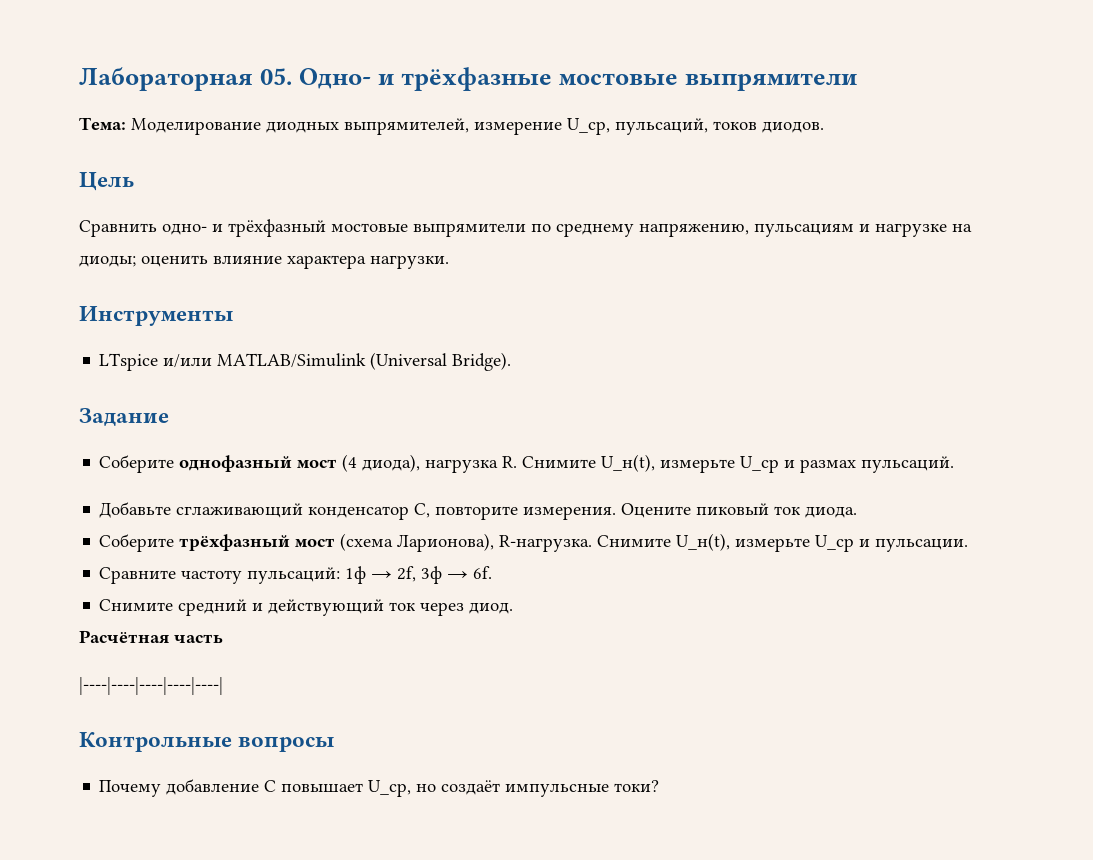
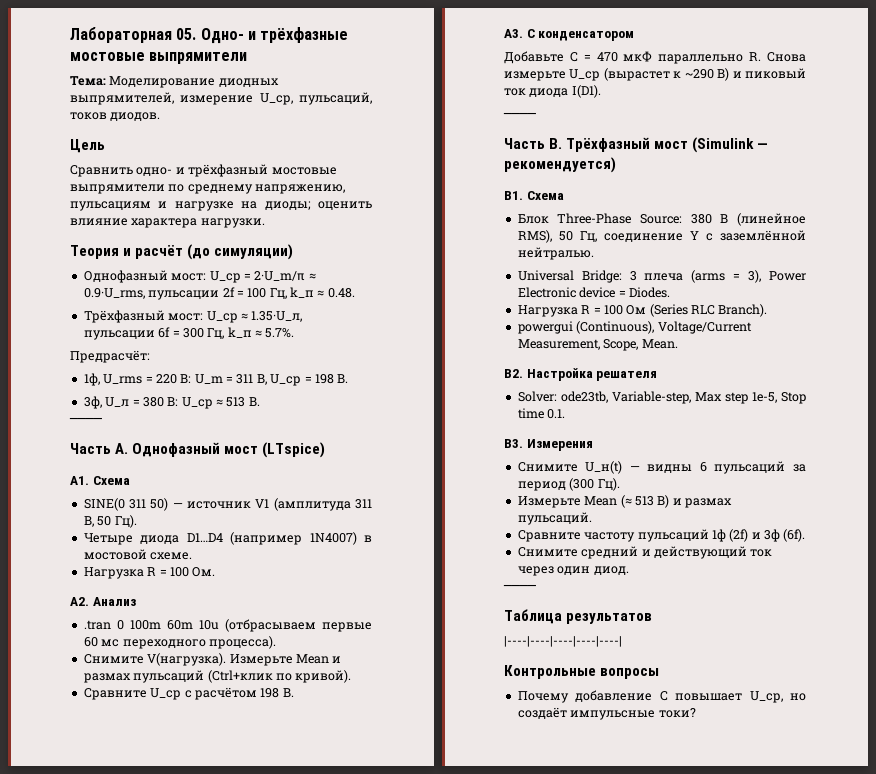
- Инструменты
- LTspice и/или MATLAB/Simulink (Universal Bridge).
- Задание
- Соберите однофазный мост (4 диода), нагрузка R. Снимите U_н(t), измерьте U_ср и размах пульсаций.
- Добавьте сглаживающий конденсатор C, повторите измерения. Оцените пиковый ток диода.
- Соберите трёхфазный мост (схема Ларионова), R-нагрузка. Снимите U_н(t), измерьте U_ср и пульсации.
- Сравните частоту пульсаций: 1ф → 2f, 3ф → 6f.
+ Теория и расчёт (до симуляции)
+ Однофазный мост: U_ср = 2·U_m/π ≈ 0.9·U_rms, пульсации 2f = 100 Гц, k_п ≈ 0.48.
+ Трёхфазный мост: U_ср ≈ 1.35·U_л, пульсации 6f = 300 Гц, k_п ≈ 5.7%.
+ Предрасчёт:
+ 1ф, U_rms = 220 В: U_m = 311 В, U_ср = 198 В.
+ 3ф, U_л = 380 В: U_ср ≈ 513 В.
+ ────
+ Часть A. Однофазный мост (LTspice)
+ A1. Схема
+ SINE(0 311 50) — источник V1 (амплитуда 311 В, 50 Гц).
+ Четыре диода D1…D4 (например 1N4007) в мостовой схеме.
+ Нагрузка R = 100 Ом.
+ A2. Анализ
+ .tran 0 100m 60m 10u (отбрасываем первые 60 мс переходного процесса).
+ Снимите V(нагрузка). Измерьте Mean и размах пульсаций (Ctrl+клик по кривой).
+ Сравните U_ср с расчётом 198 В.
+ A3. С конденсатором
+ Добавьте C = 470 мкФ параллельно R. Снова измерьте U_ср (вырастет к ~290 В) и пиковый ток диода I(D1).
+ ────
+ Часть B. Трёхфазный мост (Simulink — рекомендуется)
+ B1. Схема
+ Блок Three-Phase Source: 380 В (линейное RMS), 50 Гц, соединение Y с заземлённой нейтралью.
+ Universal Bridge: 3 плеча (arms = 3), Power Electronic device = Diodes.
+ Нагрузка R = 100 Ом (Series RLC Branch).
+ powergui (Continuous), Voltage/Current Measurement, Scope, Mean.
+ B2. Настройка решателя
+ Solver: ode23tb, Variable-step, Max step 1e-5, Stop time 0.1.
+ B3. Измерения
+ Снимите U_н(t) — видны 6 пульсаций за период (300 Гц).
+ Измерьте Mean (≈ 513 В) и размах пульсаций.
+ Сравните частоту пульсаций 1ф (2f) и 3ф (6f).
- Снимите средний и действующий ток через диод.
- Расчётная часть
+ Снимите средний и действующий ток через один диод.
+ ────
+ Таблица результатов

